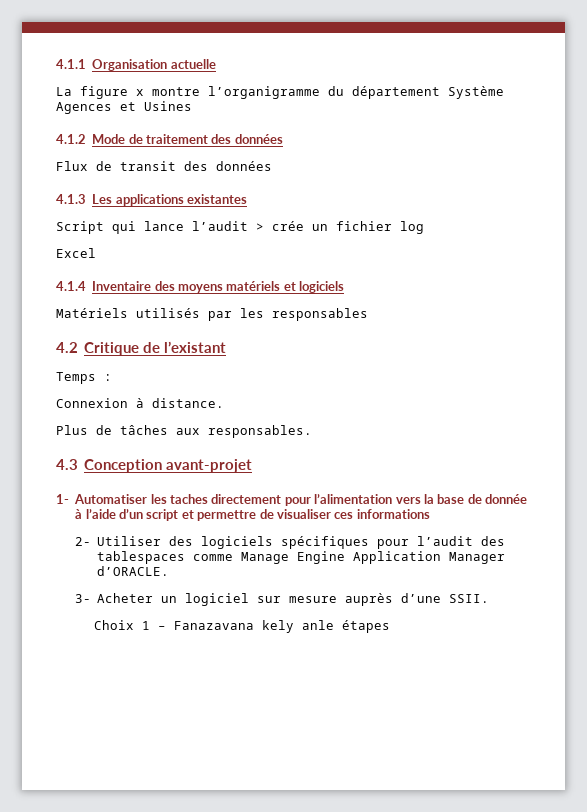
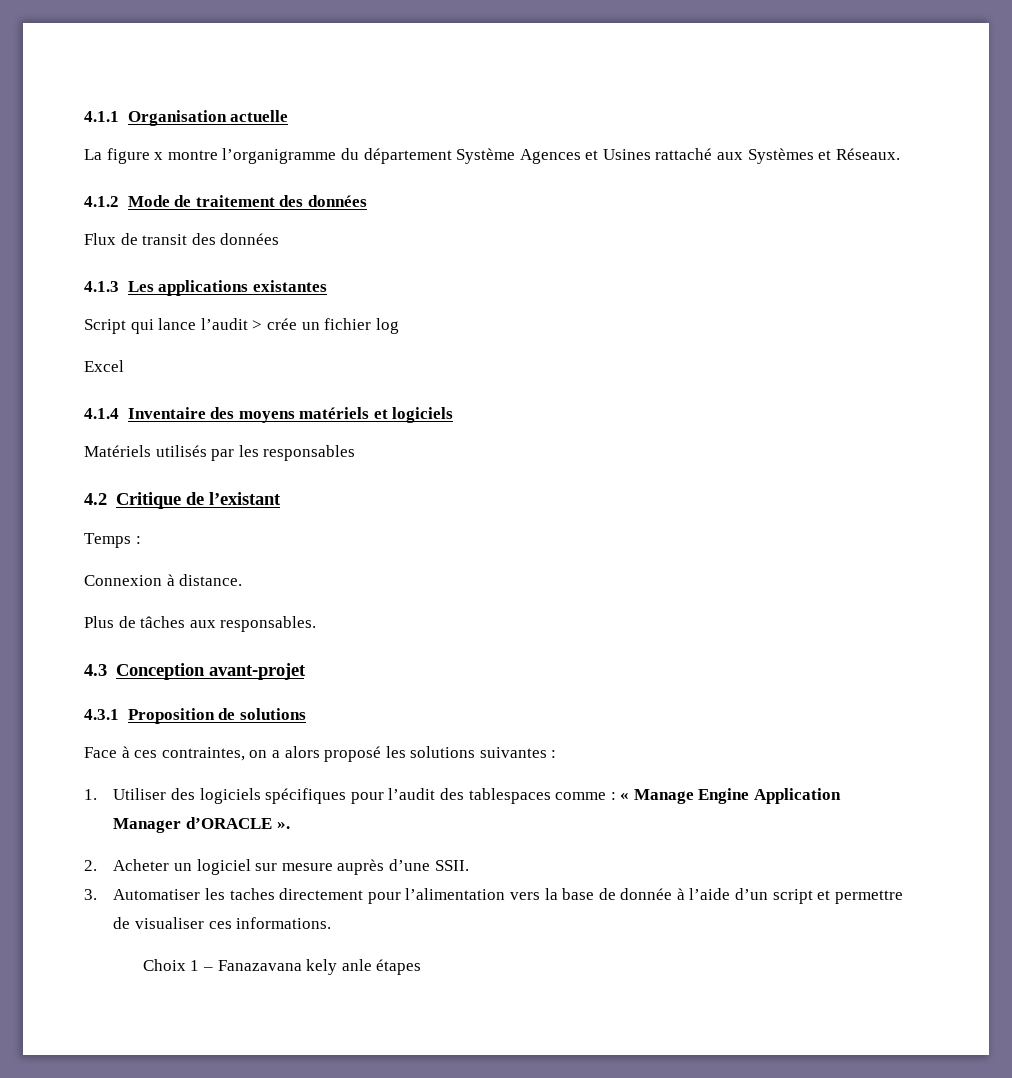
- La figure x montre l’organigramme du département Système Agences et Usines
+ La figure x montre l’organigramme du département Système Agences et Usines rattaché aux Systèmes et Réseaux.
- 1- Automatiser les taches directement pour l’alimentation vers la base de donnée à l’aide d’un script et permettre de visualiser ces informations
- 2- Utiliser des logiciels spécifiques pour l’audit des tablespaces comme Manage Engine Application Manager d’ORACLE.
- 3- Acheter un logiciel sur mesure auprès d’une SSII.
+ 4.3.1 Proposition de solutions
+ Face à ces contraintes, on a alors proposé les solutions suivantes :
+ 1. Utiliser des logiciels spécifiques pour l’audit des tablespaces comme : « Manage Engine Application Manager d’ORACLE ».
+ 2. Acheter un logiciel sur mesure auprès d’une SSII.
+ 3. Automatiser les taches directement pour l’alimentation vers la base de donnée à l’aide d’un script et permettre de visualiser ces informations.

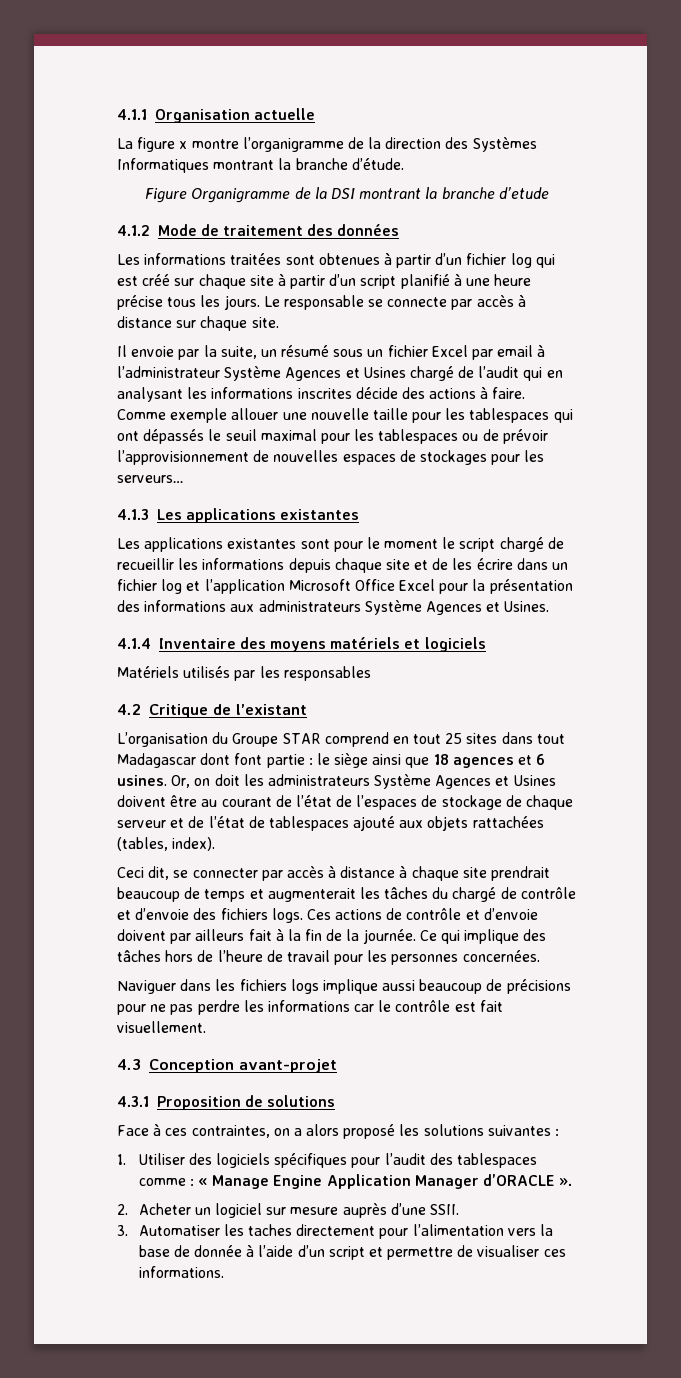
- La figure x montre l’organigramme du département Système Agences et Usines rattaché aux Systèmes et Réseaux.
+ La figure x montre l’organigramme de la direction des Systèmes Informatiques montrant la branche d’étude.
+ Figure Organigramme de la DSI montrant la branche d’etude
- Flux de transit des données
+ Les informations traitées sont obtenues à partir d’un fichier log qui est créé sur chaque site à partir d’un script planifié à une heure précise tous les jours. Le responsable se connecte par accès à distance sur chaque site.
+ Il envoie par la suite, un résumé sous un fichier Excel par email à l’administrateur Système Agences et Usines chargé de l’audit qui en analysant les informations inscrites décide des actions à faire. Comme exemple allouer une nouvelle taille pour les tablespaces qui ont dépassés le seuil maximal pour les tablespaces ou de prévoir l’approvisionnement de nouvelles espaces de stockages pour les serveurs…
  4.1.3 Les applications existantes
- Script qui lance l’audit > crée un fichier log
- Excel
+ Les applications existantes sont pour le moment le script chargé de recueillir les informations depuis chaque site et de les écrire dans un fichier log et l’application Microsoft Office Excel pour la présentation des informations aux administrateurs Système Agences et Usines.
- Temps :
- Connexion à distance.
- Plus de tâches aux responsables.
+ L’organisation du Groupe STAR comprend en tout 25 sites dans tout Madagascar dont font partie : le siège ainsi que 18 agences et 6 usines. Or, on doit les administrateurs Système Agences et Usines doivent être au courant de l’état de l’espaces de stockage de chaque serveur et de l’état de tablespaces ajouté aux objets rattachées (tables, index).
+ Ceci dit, se connecter par accès à distance à chaque site prendrait beaucoup de temps et augmenterait les tâches du chargé de contrôle et d’envoie des fichiers logs. Ces actions de contrôle et d’envoie doivent par ailleurs fait à la fin de la journée. Ce qui implique des tâches hors de l’heure de travail pour les personnes concernées.
+ Naviguer dans les fichiers logs implique aussi beaucoup de précisions pour ne pas perdre les informations car le contrôle est fait visuellement.
- Choix 1 – Fanazavana kely anle étapes

